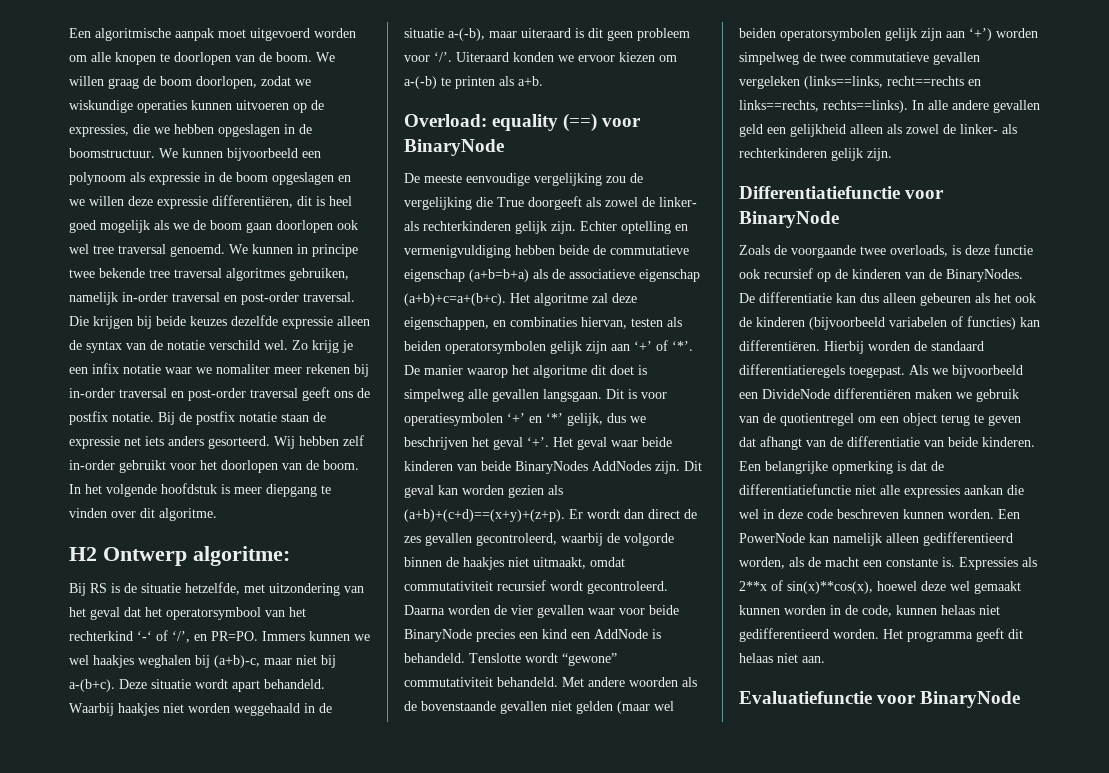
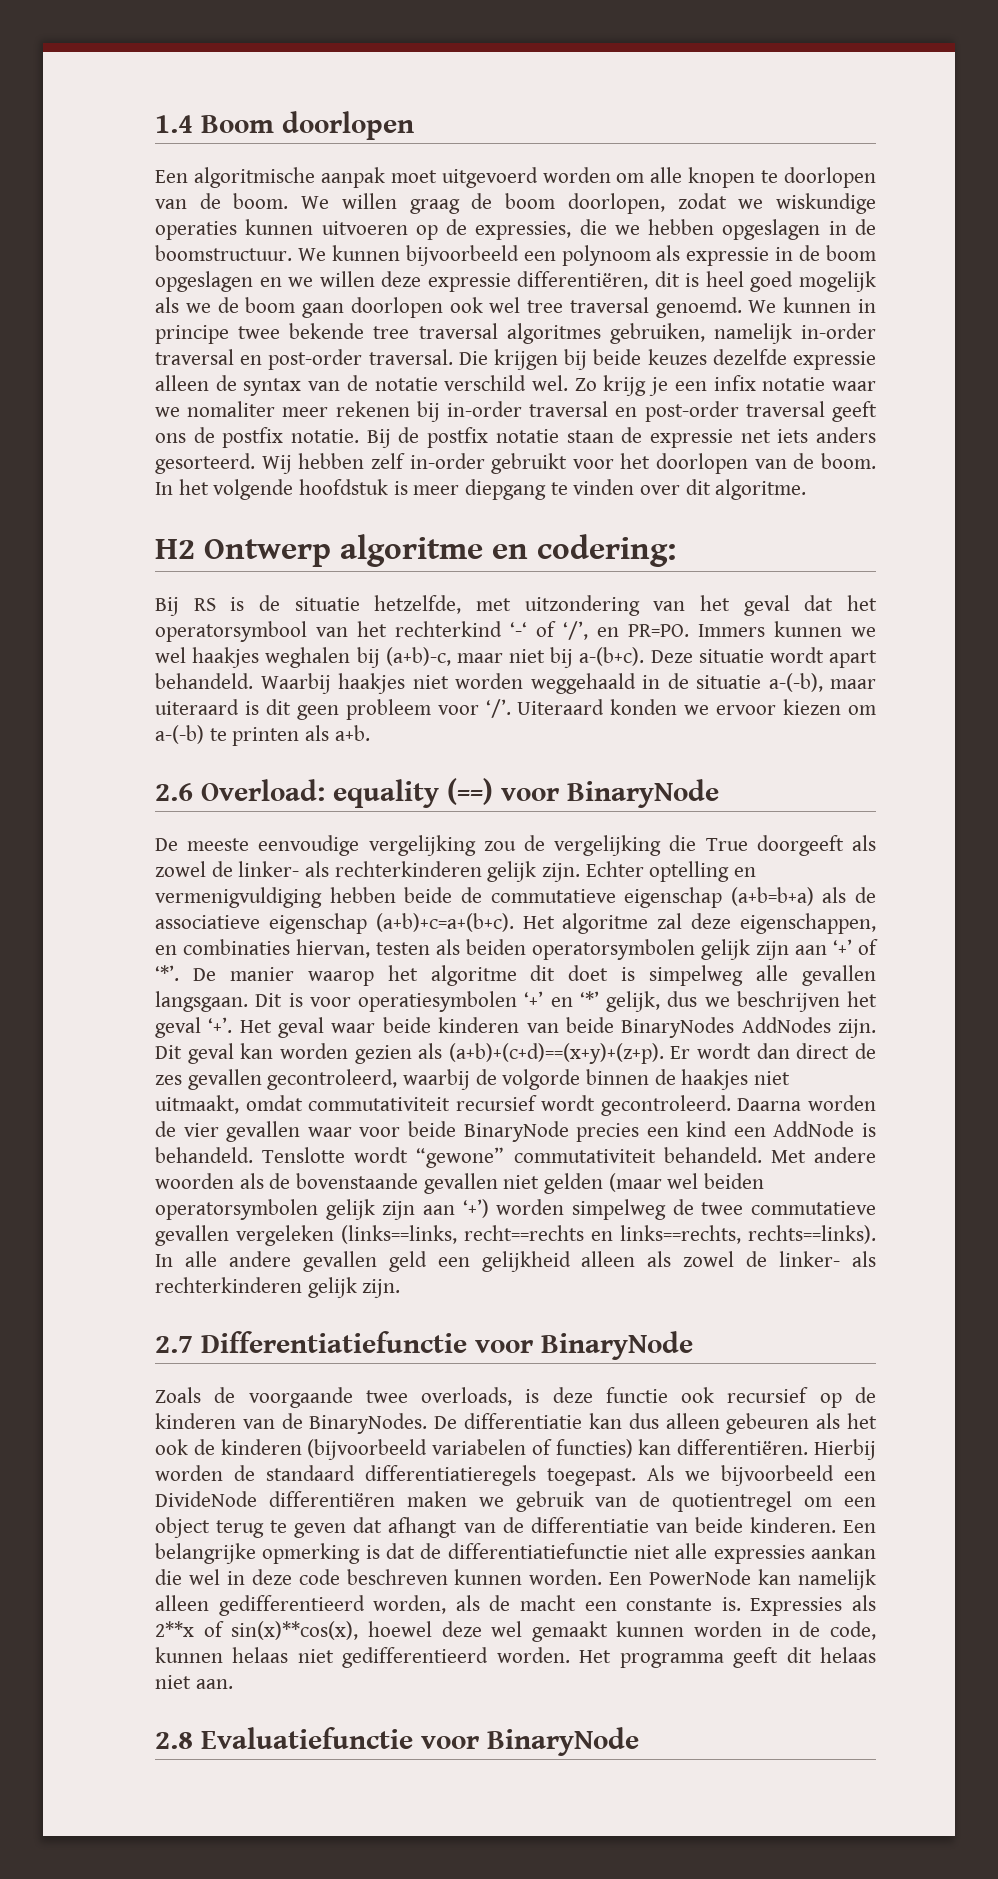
+ 1.4 Boom doorlopen
- H2 Ontwerp algoritme:
+ H2 Ontwerp algoritme en codering:
- Overload: equality (==) voor BinaryNode
+ 2.6 Overload: equality (==) voor BinaryNode
- Differentiatiefunctie voor BinaryNode
+ 2.7 Differentiatiefunctie voor BinaryNode
- Evaluatiefunctie voor BinaryNode
+ 2.8 Evaluatiefunctie voor BinaryNode

